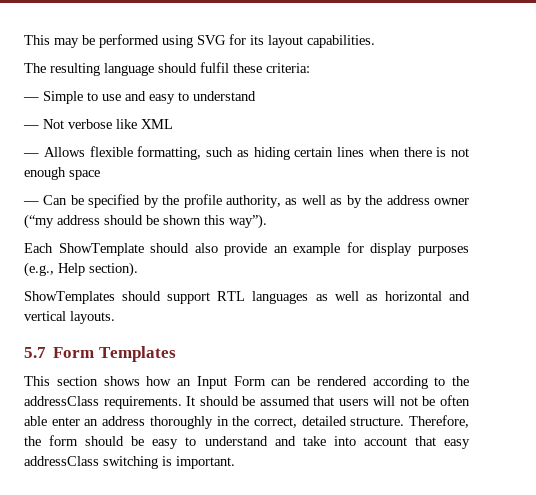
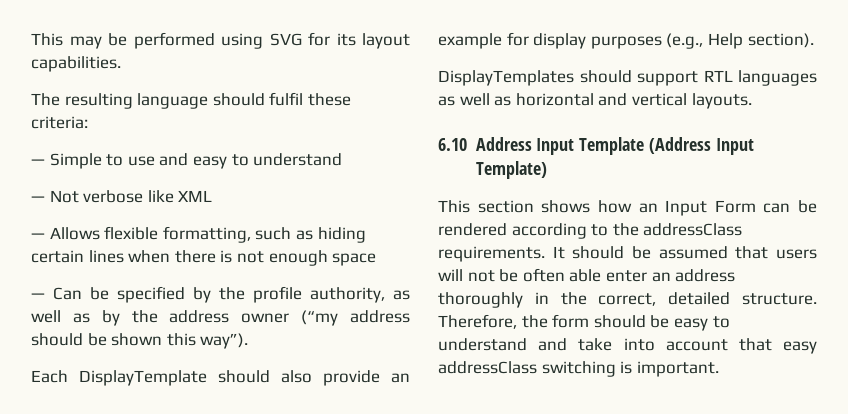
- Each ShowTemplate should also provide an example for display purposes (e.g., Help section).
+ Each DisplayTemplate should also provide an example for display purposes (e.g., Help section).
- ShowTemplates should support RTL languages as well as horizontal and vertical layouts.
+ DisplayTemplates should support RTL languages as well as horizontal and vertical layouts.
- 5.7 Form Templates
+ 6.10 Address Input Template (Address Input Template)

